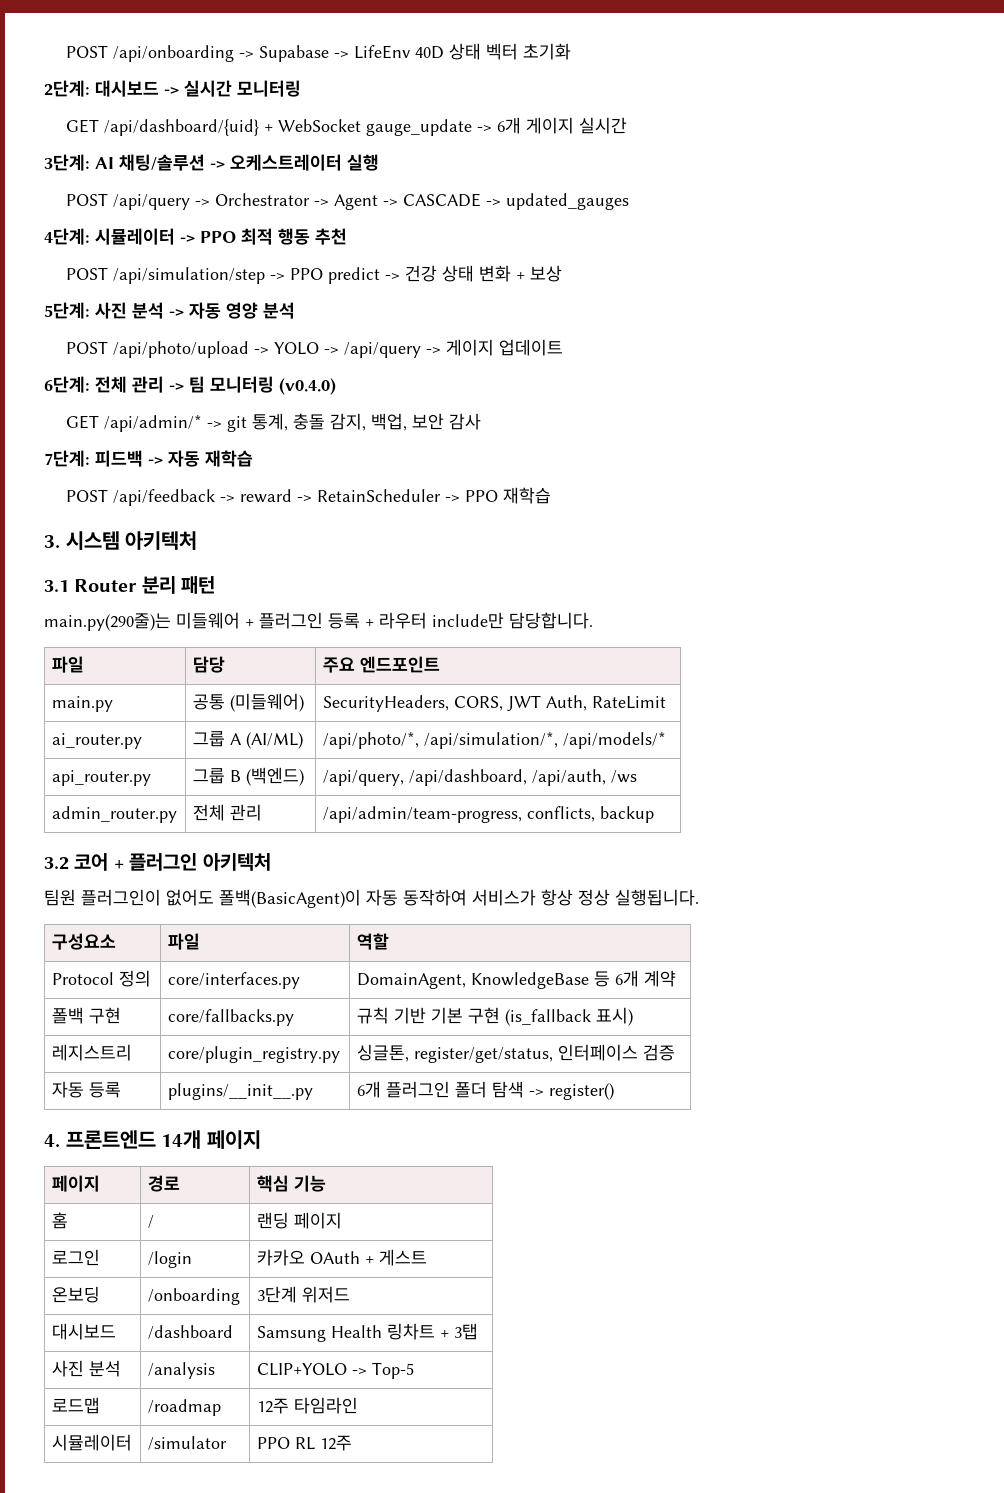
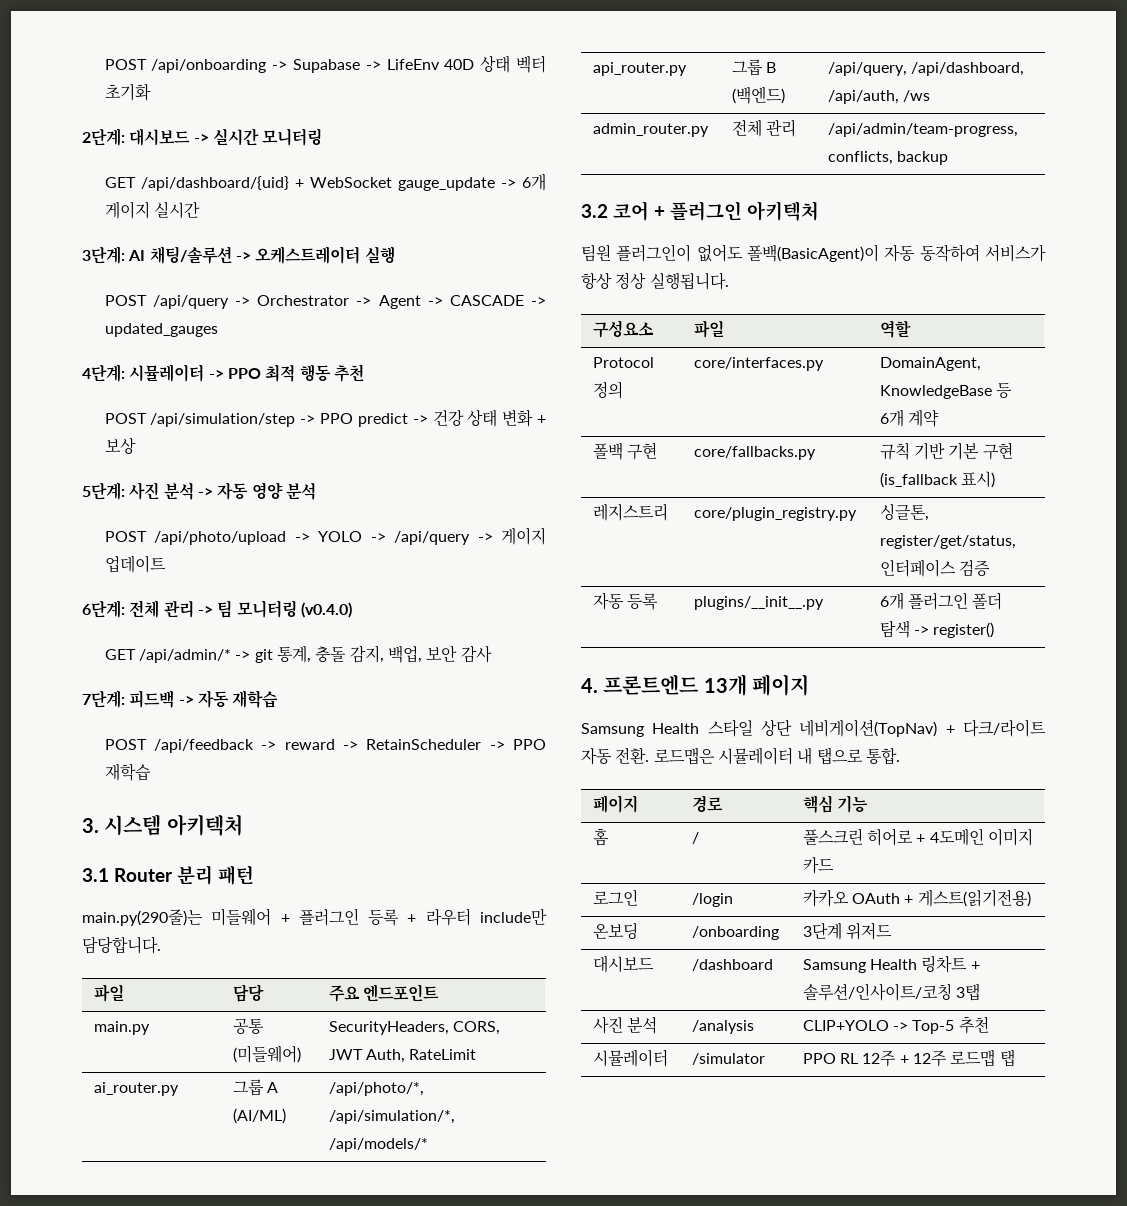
- 4. 프론트엔드 14개 페이지
+ 4. 프론트엔드 13개 페이지
+ Samsung Health 스타일 상단 네비게이션(TopNav) + 다크/라이트 자동 전환. 로드맵은 시뮬레이터 내 탭으로 통합.
- 홈 | / | 랜딩 페이지
+ 홈 | / | 풀스크린 히어로 + 4도메인 이미지 카드
- 로그인 | /login | 카카오 OAuth + 게스트
+ 로그인 | /login | 카카오 OAuth + 게스트(읽기전용)
- 대시보드 | /dashboard | Samsung Health 링차트 + 3탭
+ 대시보드 | /dashboard | Samsung Health 링차트 + 솔루션/인사이트/코칭 3탭
- 사진 분석 | /analysis | CLIP+YOLO -> Top-5
- 로드맵 | /roadmap | 12주 타임라인
+ 사진 분석 | /analysis | CLIP+YOLO -> Top-5 추천
- 시뮬레이터 | /simulator | PPO RL 12주
+ 시뮬레이터 | /simulator | PPO RL 12주 + 12주 로드맵 탭

